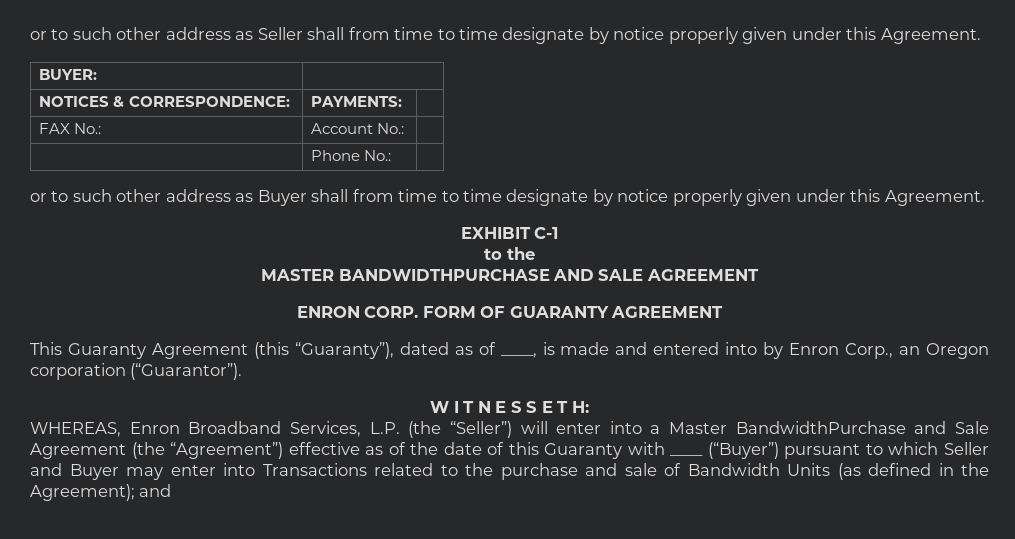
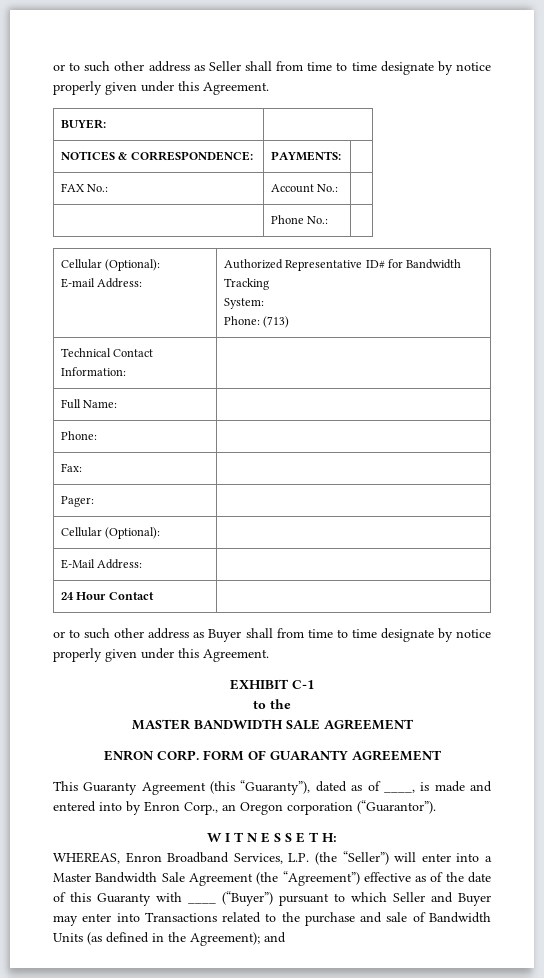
  | Phone No.: |
+ Cellular (Optional):
+ E-mail Address: | Authorized Representative ID# for Bandwidth Tracking
+ System:
+ Phone: (713)
+ Technical Contact Information: |
+ Full Name: |
+ Phone: |
+ Fax: |
+ Pager: |
+ Cellular (Optional): |
+ E-Mail Address: |
+ 24 Hour Contact |
- MASTER BANDWIDTHPURCHASE AND SALE AGREEMENT
+ MASTER BANDWIDTH SALE AGREEMENT
- WHEREAS, Enron Broadband Services, L.P. (the “Seller”) will enter into a Master BandwidthPurchase and Sale Agreement (the “Agreement”) effective as of the date of this Guaranty with ____ (“Buyer”) pursuant to which Seller and Buyer may enter into Transactions related to the purchase and sale of Bandwidth Units (as defined in the Agreement); and
+ WHEREAS, Enron Broadband Services, L.P. (the “Seller”) will enter into a Master Bandwidth Sale Agreement (the “Agreement”) effective as of the date of this Guaranty with ____ (“Buyer”) pursuant to which Seller and Buyer may enter into Transactions related to the purchase and sale of Bandwidth Units (as defined in the Agreement); and

